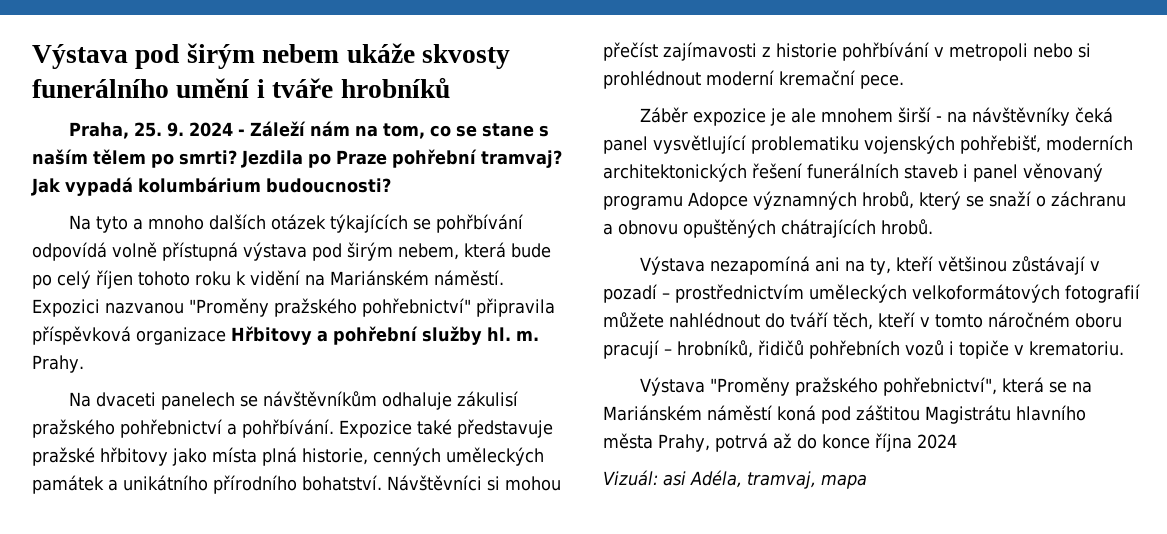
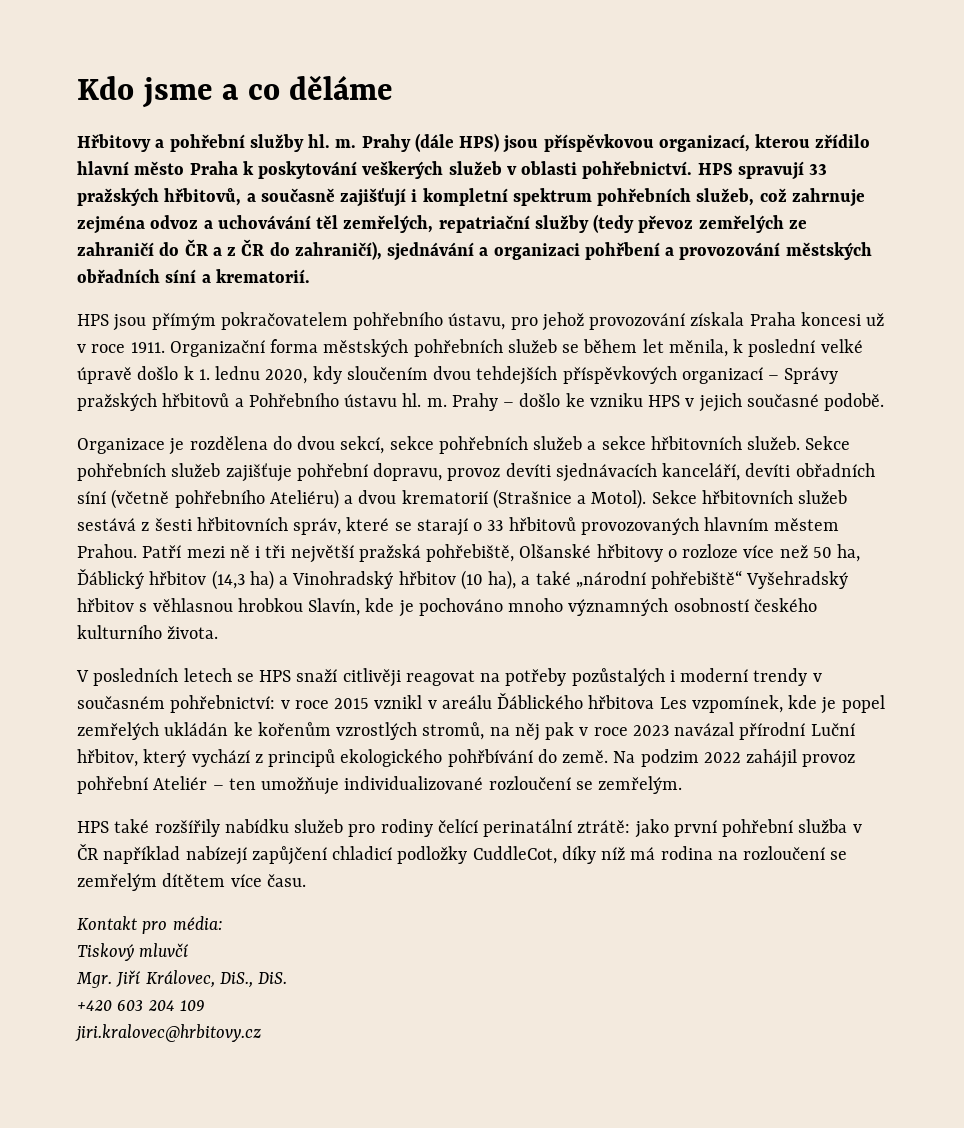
- Výstava pod širým nebem ukáže skvosty funerálního umění i tváře hrobníků
- Praha, 25. 9. 2024 - Záleží nám na tom, co se stane s naším tělem po smrti? Jezdila po Praze pohřební tramvaj? Jak vypadá kolumbárium budoucnosti?
- Na tyto a mnoho dalších otázek týkajících se pohřbívání odpovídá volně přístupná výstava pod širým nebem, která bude po celý říjen tohoto roku k vidění na Mariánském náměstí. Expozici nazvanou "Proměny pražského pohřebnictví" připravila příspěvková organizace Hřbitovy a pohřební služby hl. m.
+ Kdo jsme a co děláme
+ Hřbitovy a pohřební služby hl. m.
- Prahy.
- Na dvaceti panelech se návštěvníkům odhaluje zákulisí pražského pohřebnictví a pohřbívání. Expozice také představuje pražské hřbitovy jako místa plná historie, cenných uměleckých památek a unikátního přírodního bohatství. Návštěvníci si mohou přečíst zajímavosti z historie pohřbívání v metropoli nebo si prohlédnout moderní kremační pece.
- Záběr expozice je ale mnohem širší - na návštěvníky čeká panel vysvětlující problematiku vojenských pohřebišť, moderních architektonických řešení funerálních staveb i panel věnovaný programu Adopce významných hrobů, který se snaží o záchranu a obnovu opuštěných chátrajících hrobů.
- Výstava nezapomíná ani na ty, kteří většinou zůstávají v pozadí – prostřednictvím uměleckých velkoformátových fotografií můžete nahlédnout do tváří těch, kteří v tomto náročném oboru pracují – hrobníků, řidičů pohřebních vozů i topiče v krematoriu.
- Výstava "Proměny pražského pohřebnictví", která se na Mariánském náměstí koná pod záštitou Magistrátu hlavního města Prahy, potrvá až do konce října 2024
- Vizuál: asi Adéla, tramvaj, mapa
+ Prahy (dále HPS) jsou příspěvkovou organizací, kterou zřídilo hlavní město Praha k poskytování veškerých služeb v oblasti pohřebnictví. HPS spravují 33 pražských hřbitovů, a současně zajišťují i kompletní spektrum pohřebních služeb, což zahrnuje zejména odvoz a uchovávání těl zemřelých, repatriační služby (tedy převoz zemřelých ze zahraničí do ČR a z ČR do zahraničí), sjednávání a organizaci pohřbení a provozování městských obřadních síní a krematorií.
+ HPS jsou přímým pokračovatelem pohřebního ústavu, pro jehož provozování získala Praha koncesi už v roce 1911. Organizační forma městských pohřebních služeb se během let měnila, k poslední velké úpravě došlo k 1. lednu 2020, kdy sloučením dvou tehdejších příspěvkových organizací – Správy pražských hřbitovů a Pohřebního ústavu hl. m. Prahy – došlo ke vzniku HPS v jejich současné podobě.
+ Organizace je rozdělena do dvou sekcí, sekce pohřebních služeb a sekce hřbitovních služeb. Sekce pohřebních služeb zajišťuje pohřební dopravu, provoz devíti sjednávacích kanceláří, devíti obřadních síní (včetně pohřebního Ateliéru) a dvou krematorií (Strašnice a Motol). Sekce hřbitovních služeb sestává z šesti hřbitovních správ, které se starají o 33 hřbitovů provozovaných hlavním městem Prahou. Patří mezi ně i tři největší pražská pohřebiště, Olšanské hřbitovy o rozloze více než 50 ha, Ďáblický hřbitov (14,3 ha) a Vinohradský hřbitov (10 ha), a také „národní pohřebiště“ Vyšehradský hřbitov s věhlasnou hrobkou Slavín, kde je pochováno mnoho významných osobností českého kulturního života.
+ V posledních letech se HPS snaží citlivěji reagovat na potřeby pozůstalých i moderní trendy v současném pohřebnictví: v roce 2015 vznikl v areálu Ďáblického hřbitova Les vzpomínek, kde je popel zemřelých ukládán ke kořenům vzrostlých stromů, na něj pak v roce 2023 navázal přírodní Luční hřbitov, který vychází z principů ekologického pohřbívání do země. Na podzim 2022 zahájil provoz pohřební Ateliér – ten umožňuje individualizované rozloučení se zemřelým.
+ HPS také rozšířily nabídku služeb pro rodiny čelící perinatální ztrátě: jako první pohřební služba v ČR například nabízejí zapůjčení chladicí podložky CuddleCot, díky níž má rodina na rozloučení se zemřelým dítětem více času.
+ Kontakt pro média:
+ Tiskový mluvčí
+ Mgr. Jiří Královec, DiS., DiS.
+ +420 603 204 109
+ jiri.kralovec@hrbitovy.cz

